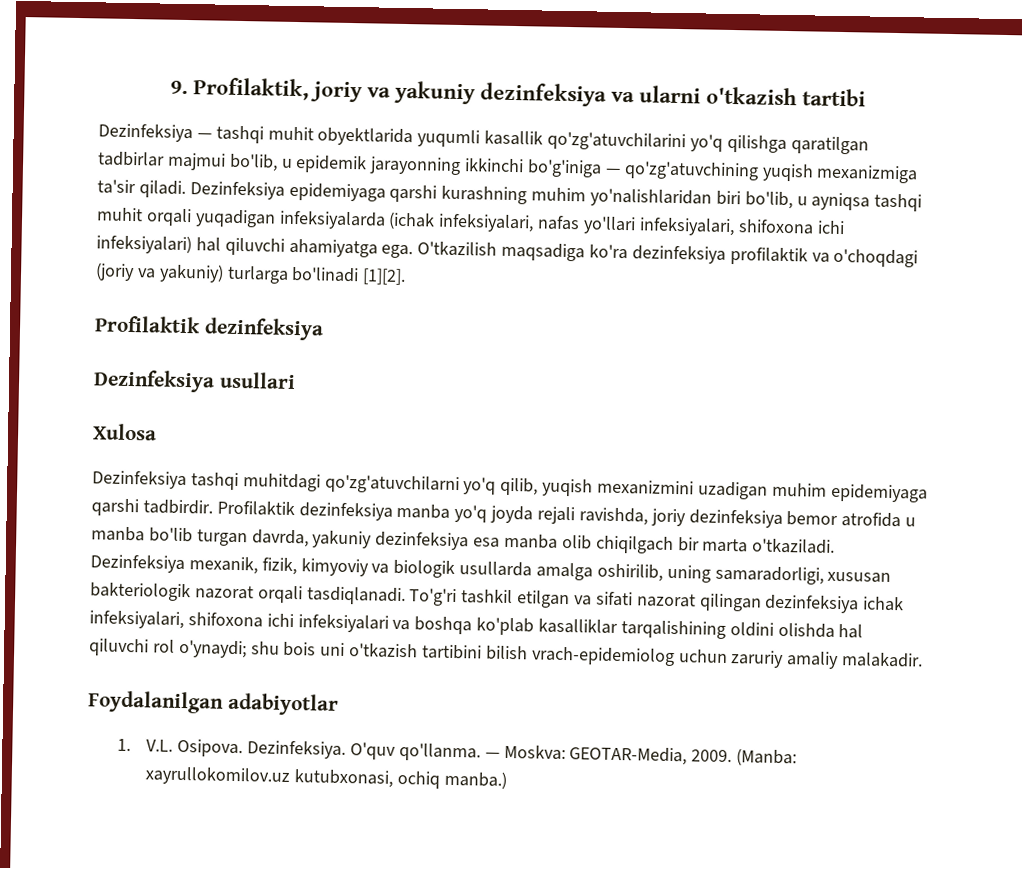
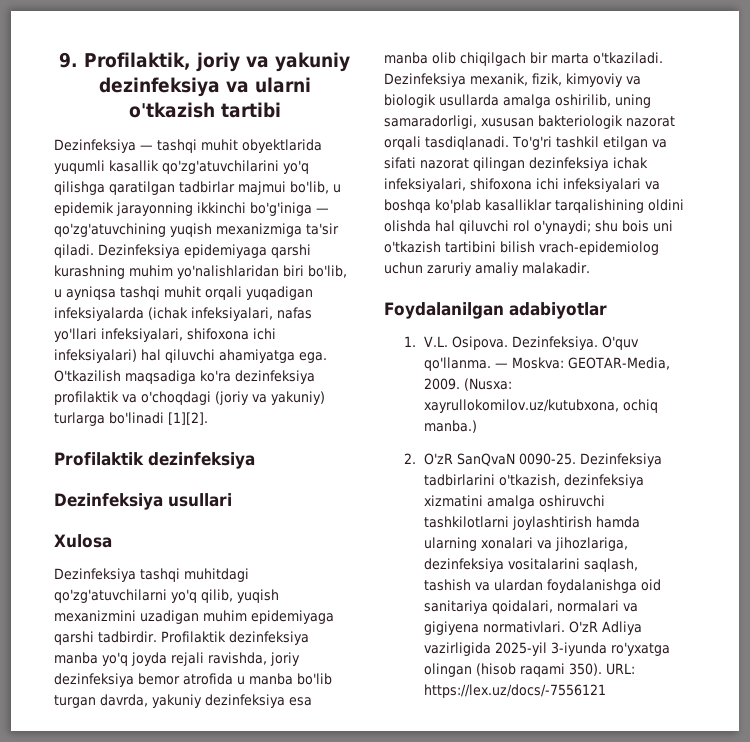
- (Manba: xayrullokomilov.uz kutubxonasi, ochiq manba.)
+ (Nusxa: xayrullokomilov.uz/kutubxona, ochiq manba.)
+ 2. O'zR SanQvaN 0090-25. Dezinfeksiya tadbirlarini o'tkazish, dezinfeksiya xizmatini amalga oshiruvchi tashkilotlarni joylashtirish hamda ularning xonalari va jihozlariga, dezinfeksiya vositalarini saqlash, tashish va ulardan foydalanishga oid sanitariya qoidalari, normalari va gigiyena normativlari. O'zR Adliya vazirligida 2025-yil 3-iyunda ro'yxatga olingan (hisob raqami 350). URL: https://lex.uz/docs/-7556121

